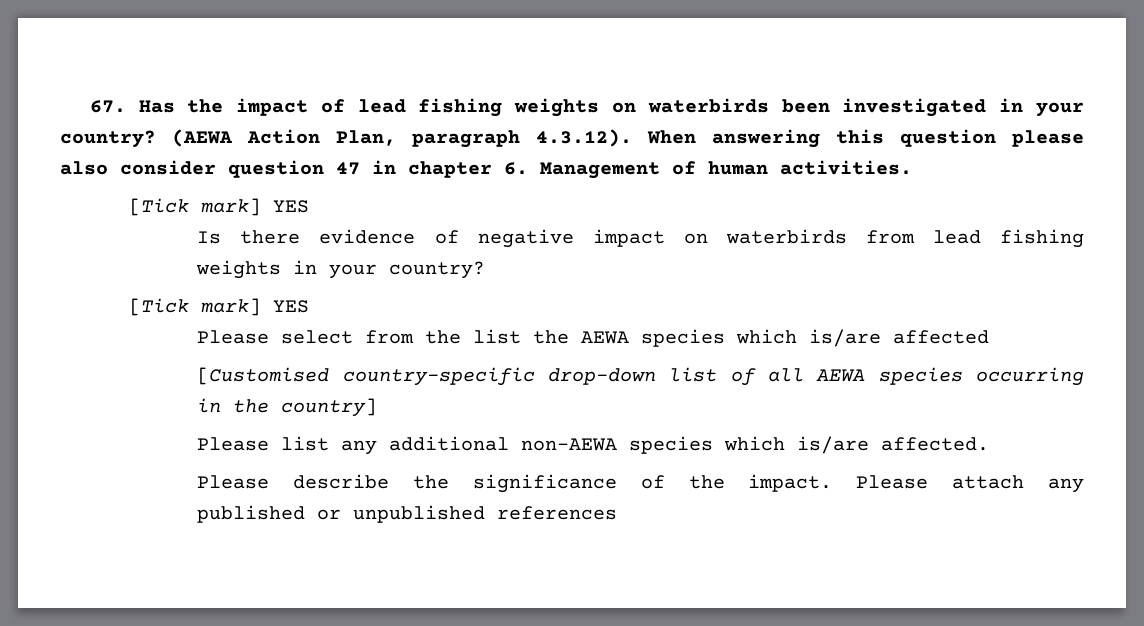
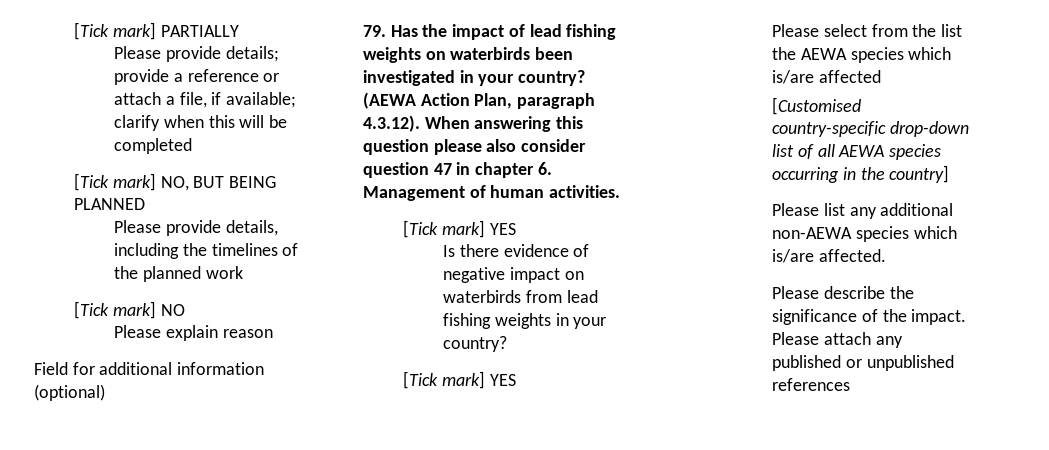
- 67. Has the impact of lead fishing weights on waterbirds been investigated in your country?
+ [Tick mark] PARTIALLY
+ Please provide details; provide a reference or attach a file, if available; clarify when this will be completed
+ [Tick mark] NO, BUT BEING PLANNED
+ Please provide details, including the timelines of the planned work
+ [Tick mark] NO
+ Please explain reason
+ Field for additional information (optional)
+ 79. Has the impact of lead fishing weights on waterbirds been investigated in your country?

